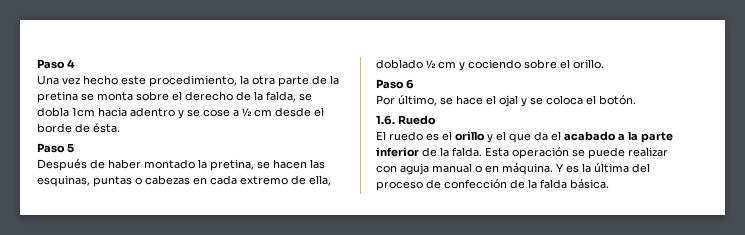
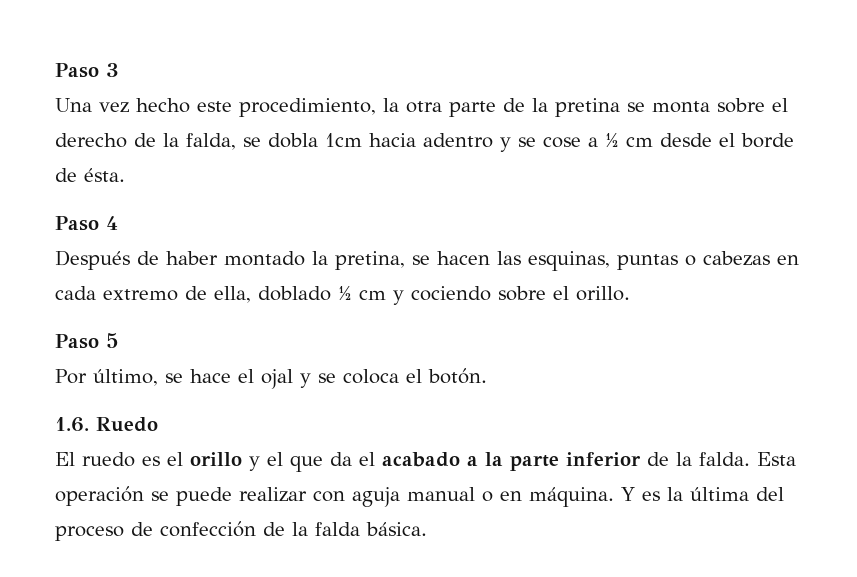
- Paso 4
+ Paso 3
- Paso 5
+ Paso 4
- Paso 6
+ Paso 5

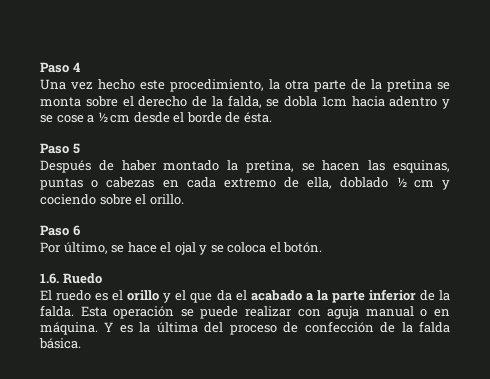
- Paso 3
+ Paso 4
- Paso 4
+ Paso 5
- Paso 5
+ Paso 6

